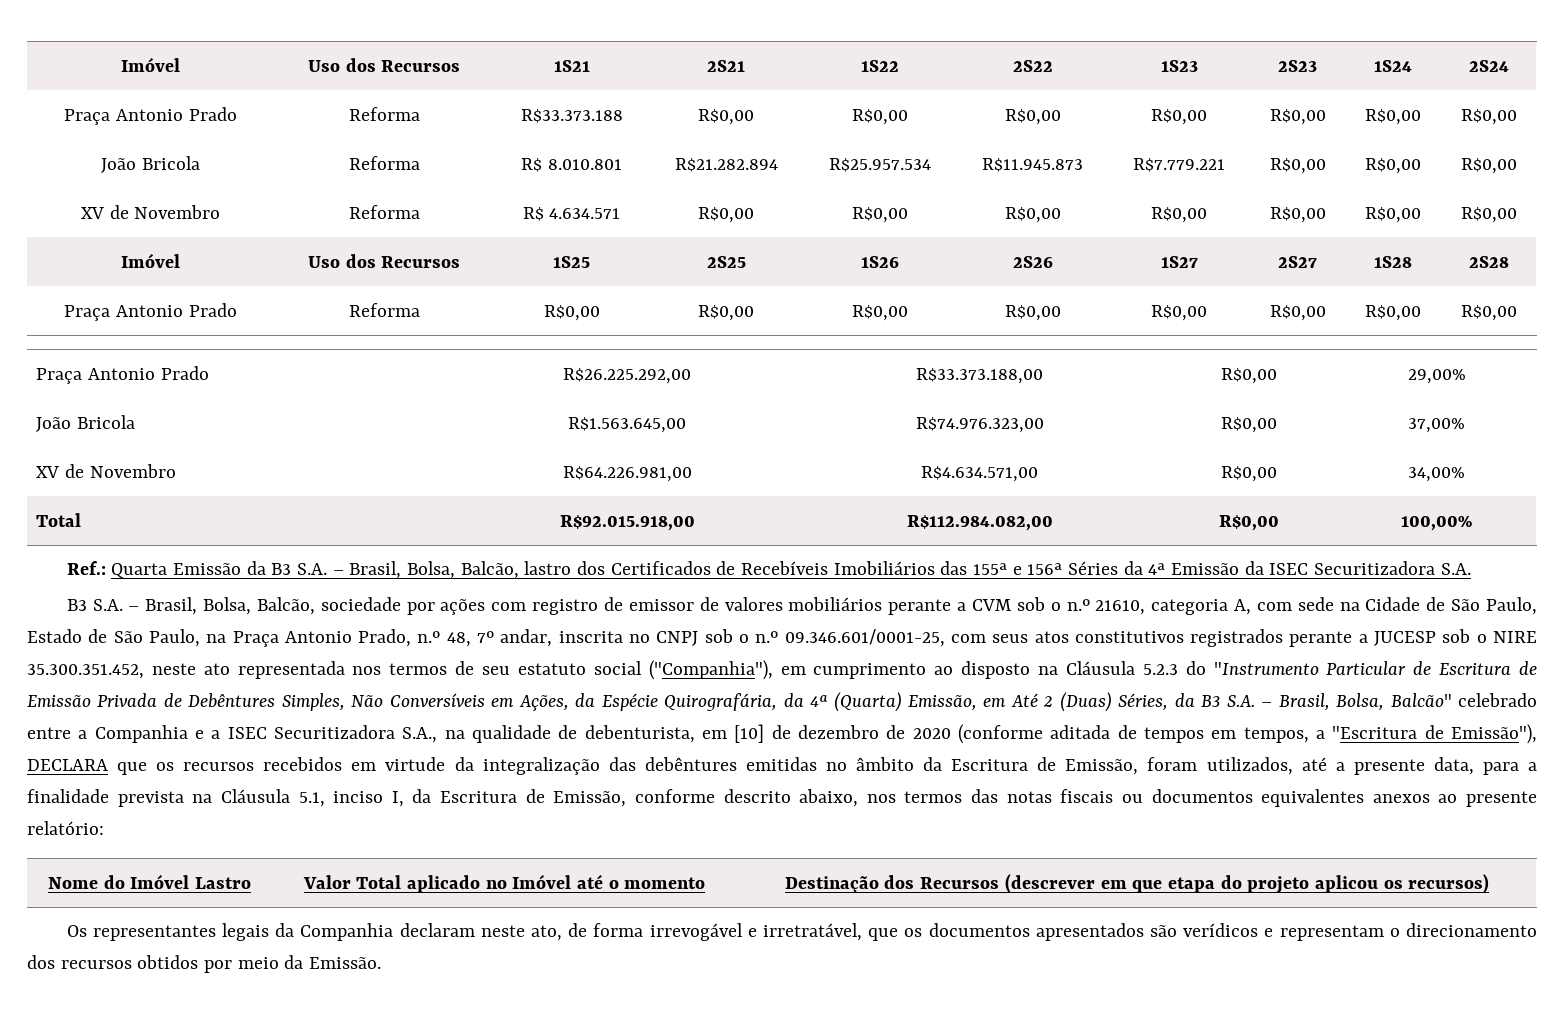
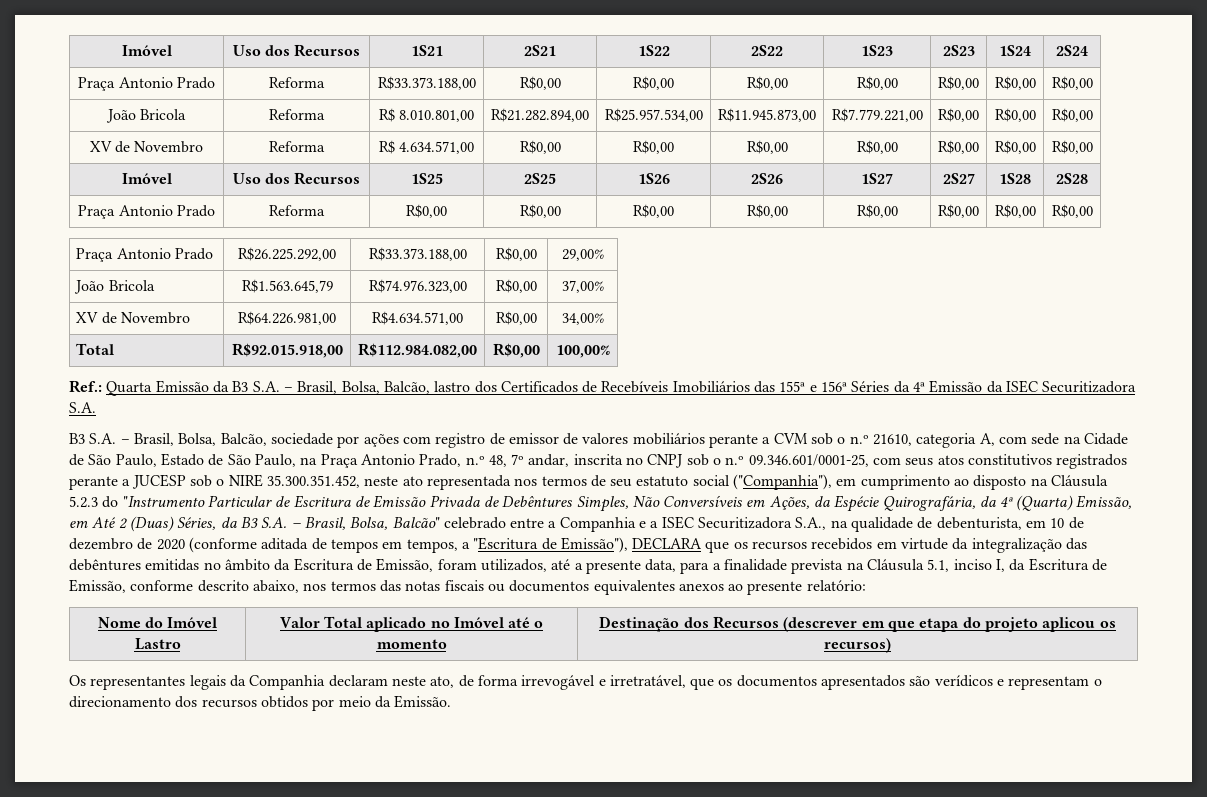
- Praça Antonio Prado | Reforma | R$33.373.188 | R$0,00 | R$0,00 | R$0,00 | R$0,00 | R$0,00 | R$0,00 | R$0,00
+ Praça Antonio Prado | Reforma | R$33.373.188,00 | R$0,00 | R$0,00 | R$0,00 | R$0,00 | R$0,00 | R$0,00 | R$0,00
- João Bricola | Reforma | R$ 8.010.801 | R$21.282.894 | R$25.957.534 | R$11.945.873 | R$7.779.221 | R$0,00 | R$0,00 | R$0,00
+ João Bricola | Reforma | R$ 8.010.801,00 | R$21.282.894,00 | R$25.957.534,00 | R$11.945.873,00 | R$7.779.221,00 | R$0,00 | R$0,00 | R$0,00
- XV de Novembro | Reforma | R$ 4.634.571 | R$0,00 | R$0,00 | R$0,00 | R$0,00 | R$0,00 | R$0,00 | R$0,00
+ XV de Novembro | Reforma | R$ 4.634.571,00 | R$0,00 | R$0,00 | R$0,00 | R$0,00 | R$0,00 | R$0,00 | R$0,00
- João Bricola | R$1.563.645,00 | R$74.976.323,00 | R$0,00 | 37,00%
+ João Bricola | R$1.563.645,79 | R$74.976.323,00 | R$0,00 | 37,00%
- B3 S.A. – Brasil, Bolsa, Balcão, sociedade por ações com registro de emissor de valores mobiliários perante a CVM sob o n.º 21610, categoria A, com sede na Cidade de São Paulo, Estado de São Paulo, na Praça Antonio Prado, n.º 48, 7º andar, inscrita no CNPJ sob o n.º 09.346.601/0001-25, com seus atos constitutivos registrados perante a JUCESP sob o NIRE 35.300.351.452, neste ato representada nos termos de seu estatuto social ("Companhia"), em cumprimento ao disposto na Cláusula 5.2.3 do "Instrumento Particular de Escritura de Emissão Privada de Debêntures Simples, Não Conversíveis em Ações, da Espécie Quirografária, da 4ª (Quarta) Emissão, em Até 2 (Duas) Séries, da B3 S.A. – Brasil, Bolsa, Balcão" celebrado entre a Companhia e a ISEC Securitizadora S.A., na qualidade de debenturista, em [10] de dezembro de 2020 (conforme aditada de tempos em tempos, a "Escritura de Emissão"), DECLARA que os recursos recebidos em virtude da integralização das debêntures emitidas no âmbito da Escritura de Emissão, foram utilizados, até a presente data, para a finalidade prevista na Cláusula 5.1, inciso I, da Escritura de Emissão, conforme descrito abaixo, nos termos das notas fiscais ou documentos equivalentes anexos ao presente relatório:
+ B3 S.A. – Brasil, Bolsa, Balcão, sociedade por ações com registro de emissor de valores mobiliários perante a CVM sob o n.º 21610, categoria A, com sede na Cidade de São Paulo, Estado de São Paulo, na Praça Antonio Prado, n.º 48, 7º andar, inscrita no CNPJ sob o n.º 09.346.601/0001-25, com seus atos constitutivos registrados perante a JUCESP sob o NIRE 35.300.351.452, neste ato representada nos termos de seu estatuto social ("Companhia"), em cumprimento ao disposto na Cláusula 5.2.3 do "Instrumento Particular de Escritura de Emissão Privada de Debêntures Simples, Não Conversíveis em Ações, da Espécie Quirografária, da 4ª (Quarta) Emissão, em Até 2 (Duas) Séries, da B3 S.A. – Brasil, Bolsa, Balcão" celebrado entre a Companhia e a ISEC Securitizadora S.A., na qualidade de debenturista, em 10 de dezembro de 2020 (conforme aditada de tempos em tempos, a "Escritura de Emissão"), DECLARA que os recursos recebidos em virtude da integralização das debêntures emitidas no âmbito da Escritura de Emissão, foram utilizados, até a presente data, para a finalidade prevista na Cláusula 5.1, inciso I, da Escritura de Emissão, conforme descrito abaixo, nos termos das notas fiscais ou documentos equivalentes anexos ao presente relatório:

